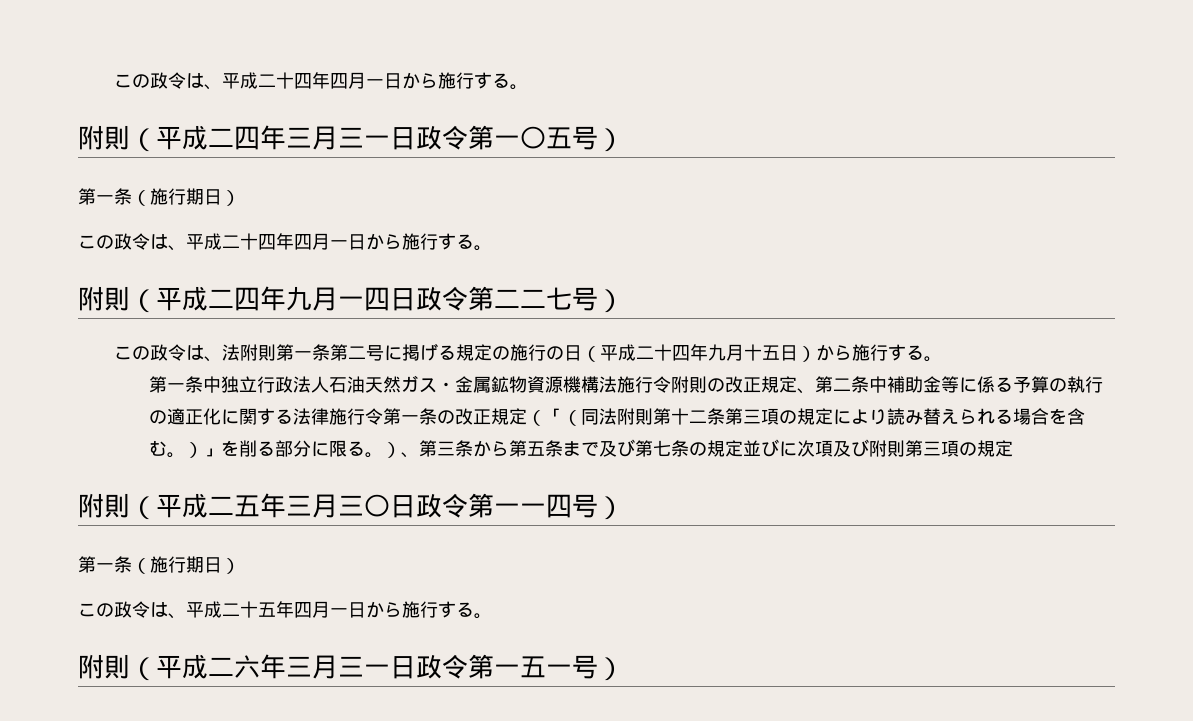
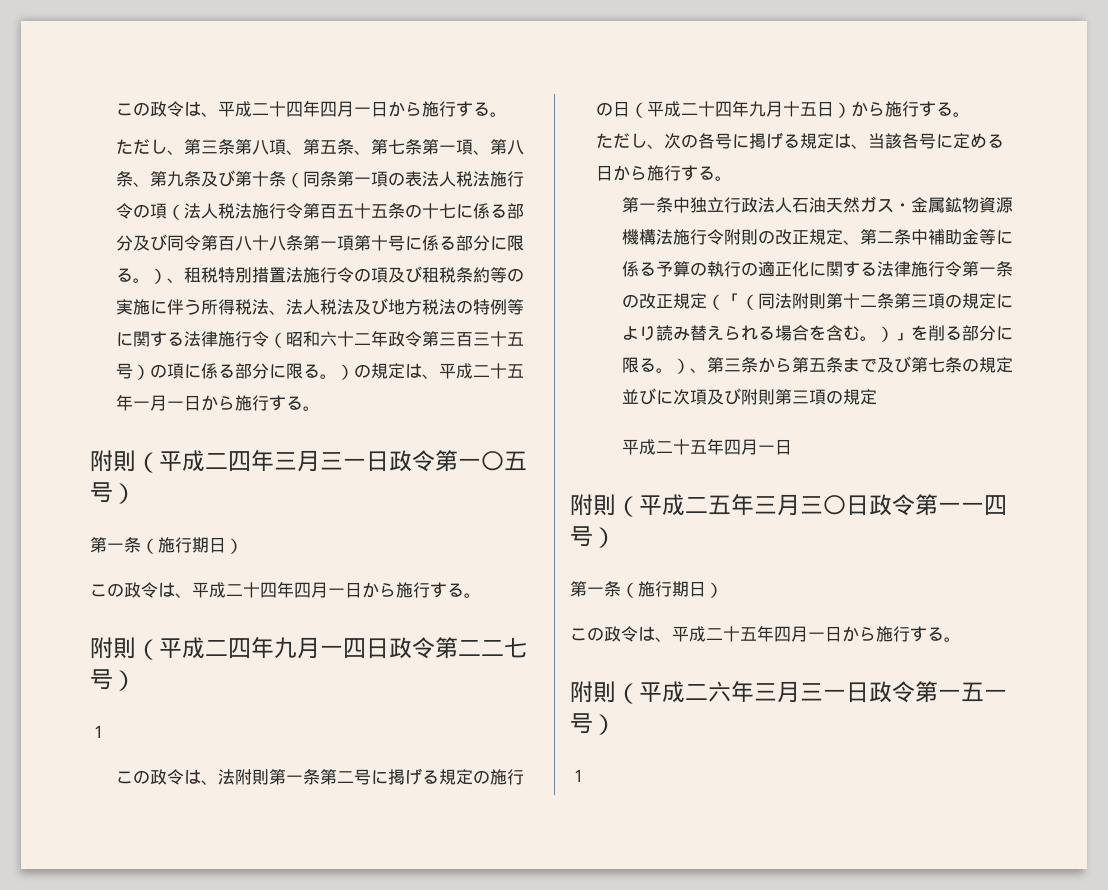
+ ただし、第三条第八項、第五条、第七条第一項、第八条、第九条及び第十条（同条第一項の表法人税法施行令の項（法人税法施行令第百五十五条の十七に係る部分及び同令第百八十八条第一項第十号に係る部分に限る。）、租税特別措置法施行令の項及び租税条約等の実施に伴う所得税法、法人税法及び地方税法の特例等に関する法律施行令（昭和六十二年政令第三百三十五号）の項に係る部分に限る。）の規定は、平成二十五年一月一日から施行する。
  附則（平成二四年九月一四日政令第二二七号）
+ １
+ ただし、次の各号に掲げる規定は、当該各号に定める日から施行する。
  第一条中独立行政法人石油天然ガス・金属鉱物資源機構法施行令附則の改正規定、第二条中補助金等に係る予算の執行の適正化に関する法律施行令第一条の改正規定（「（同法附則第十二条第三項の規定により読み替えられる場合を含む。）」を削る部分に限る。）、第三条から第五条まで及び第七条の規定並びに次項及び附則第三項の規定
+ 平成二十五年四月一日
  附則（平成二六年三月三一日政令第一五一号）
+ １

